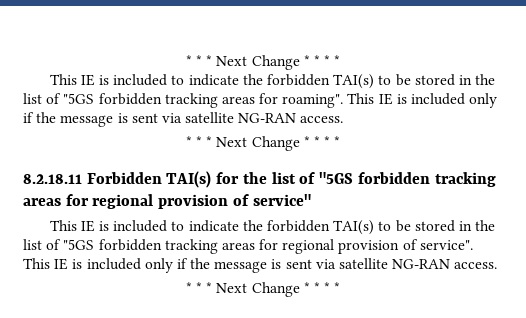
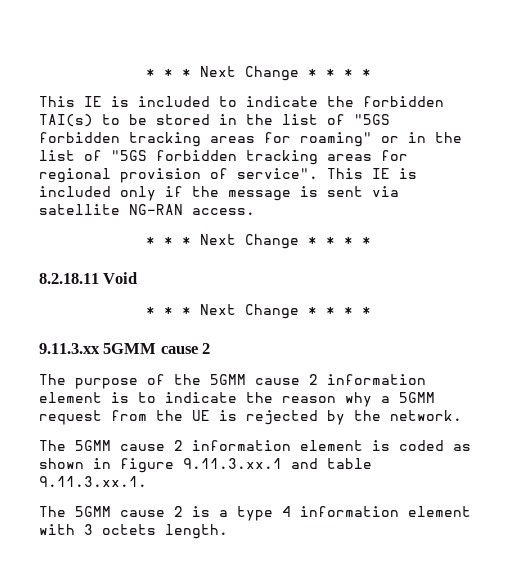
- This IE is included to indicate the forbidden TAI(s) to be stored in the list of "5GS forbidden tracking areas for roaming". This IE is included only if the message is sent via satellite NG-RAN access.
- * * * Next Change * * * *
- 8.2.18.11 Forbidden TAI(s) for the list of "5GS forbidden tracking areas for regional provision of service"
- This IE is included to indicate the forbidden TAI(s) to be stored in the list of "5GS forbidden tracking areas for regional provision of service".
+ This IE is included to indicate the forbidden TAI(s) to be stored in the list of "5GS forbidden tracking areas for roaming" or in the list of "5GS forbidden tracking areas for regional provision of service".
+ 8.2.18.11 Void
+ * * * Next Change * * * *
+ 9.11.3.xx 5GMM cause 2
+ The purpose of the 5GMM cause 2 information element is to indicate the reason why a 5GMM request from the UE is rejected by the network.
+ The 5GMM cause 2 information element is coded as shown in figure 9.11.3.xx.1 and table 9.11.3.xx.1.
+ The 5GMM cause 2 is a type 4 information element with 3 octets length.

